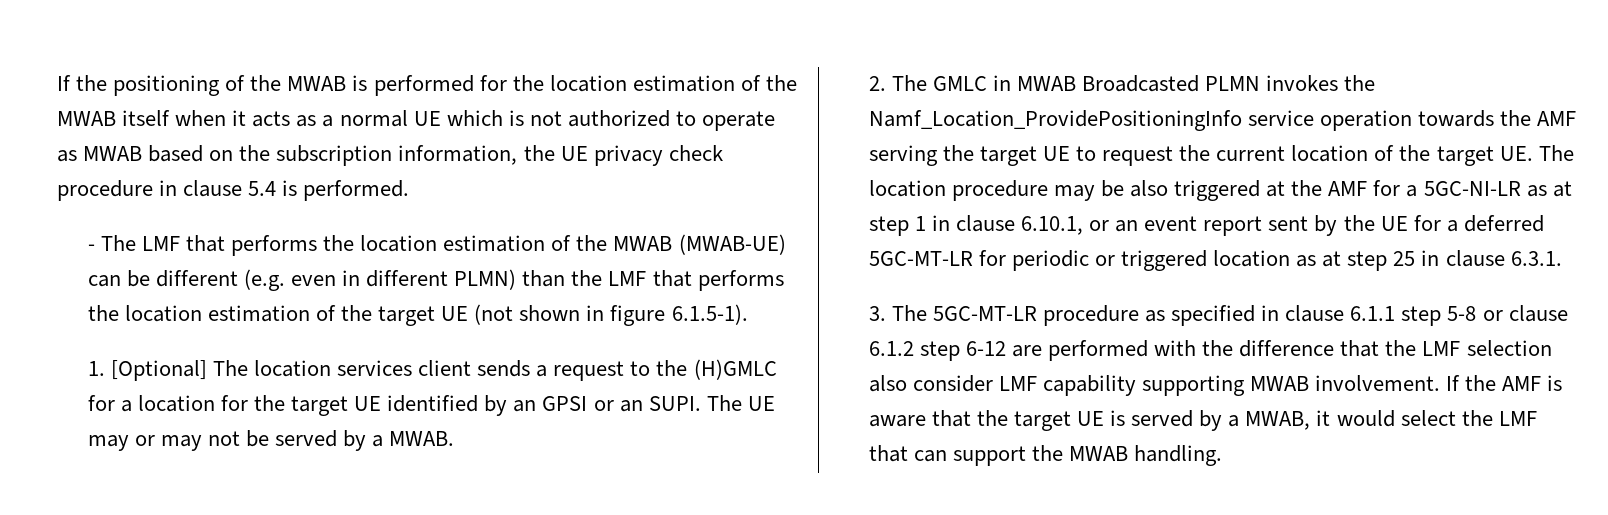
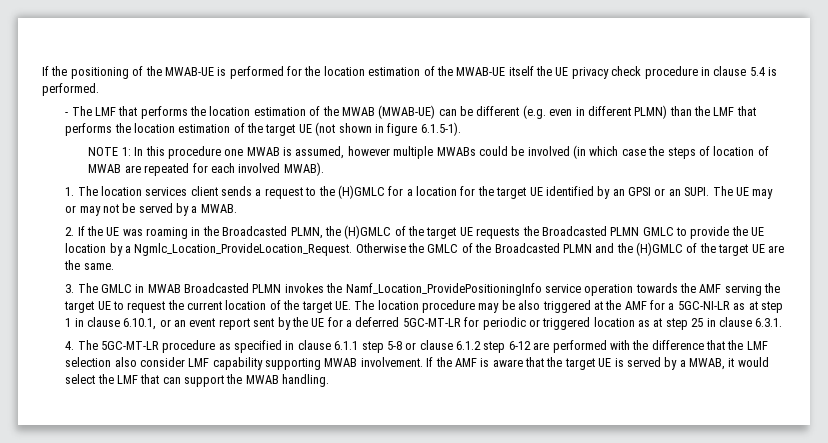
- If the positioning of the MWAB is performed for the location estimation of the MWAB itself when it acts as a normal UE which is not authorized to operate as MWAB based on the subscription information, the UE privacy check procedure in clause 5.4 is performed.
+ If the positioning of the MWAB-UE is performed for the location estimation of the MWAB-UE itself the UE privacy check procedure in clause 5.4 is performed.
+ NOTE 1: In this procedure one MWAB is assumed, however multiple MWABs could be involved (in which case the steps of location of MWAB are repeated for each involved MWAB).
- 1. [Optional] The location services client sends a request to the (H)GMLC for a location for the target UE identified by an GPSI or an SUPI.
+ 1. The location services client sends a request to the (H)GMLC for a location for the target UE identified by an GPSI or an SUPI.
- 2. The GMLC in MWAB Broadcasted PLMN invokes the Namf_Location_ProvidePositioningInfo service operation towards the AMF serving the target UE to request the current location of the target UE. The location procedure may be also triggered at the AMF for a 5GC-NI-LR as at step 1 in clause 6.10.1, or an event report sent by the UE for a deferred 5GC-MT-LR for periodic or triggered location as at step 25 in clause 6.3.1.
+ 2. If the UE was roaming in the Broadcasted PLMN, the (H)GMLC of the target UE requests the Broadcasted PLMN GMLC to provide the UE location by a Ngmlc_Location_ProvideLocation_Request. Otherwise the GMLC of the Broadcasted PLMN and the (H)GMLC of the target UE are the same.
+ 3. The GMLC in MWAB Broadcasted PLMN invokes the Namf_Location_ProvidePositioningInfo service operation towards the AMF serving the target UE to request the current location of the target UE. The location procedure may be also triggered at the AMF for a 5GC-NI-LR as at step 1 in clause 6.10.1, or an event report sent by the UE for a deferred 5GC-MT-LR for periodic or triggered location as at step 25 in clause 6.3.1.
- 3. The 5GC-MT-LR procedure as specified in clause 6.1.1 step 5-8 or clause 6.1.2 step 6-12 are performed with the difference that the LMF selection also consider LMF capability supporting MWAB involvement.
+ 4. The 5GC-MT-LR procedure as specified in clause 6.1.1 step 5-8 or clause 6.1.2 step 6-12 are performed with the difference that the LMF selection also consider LMF capability supporting MWAB involvement.

